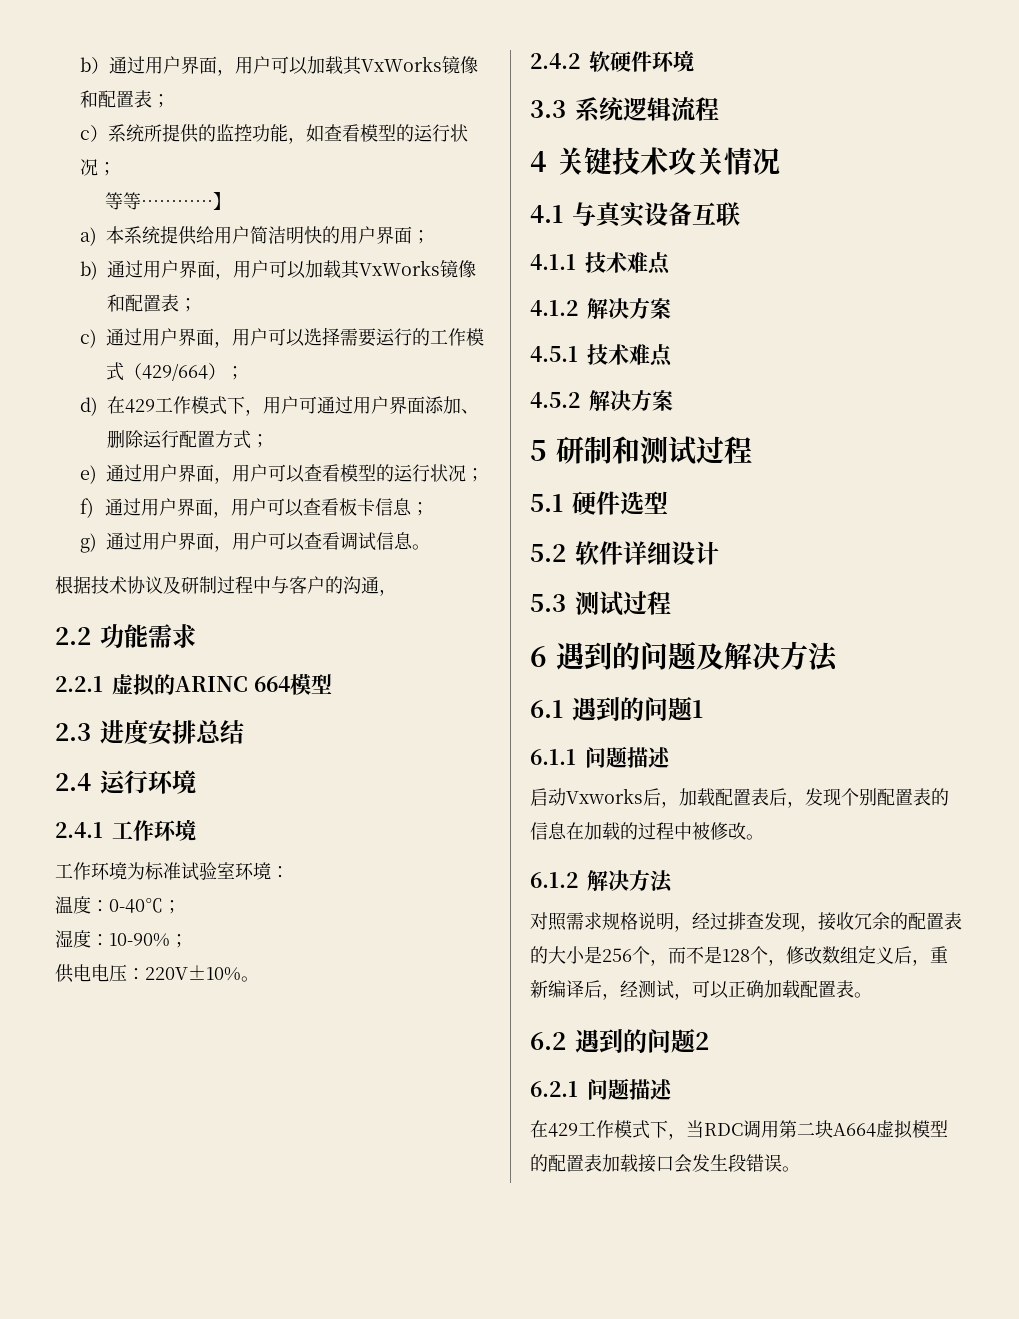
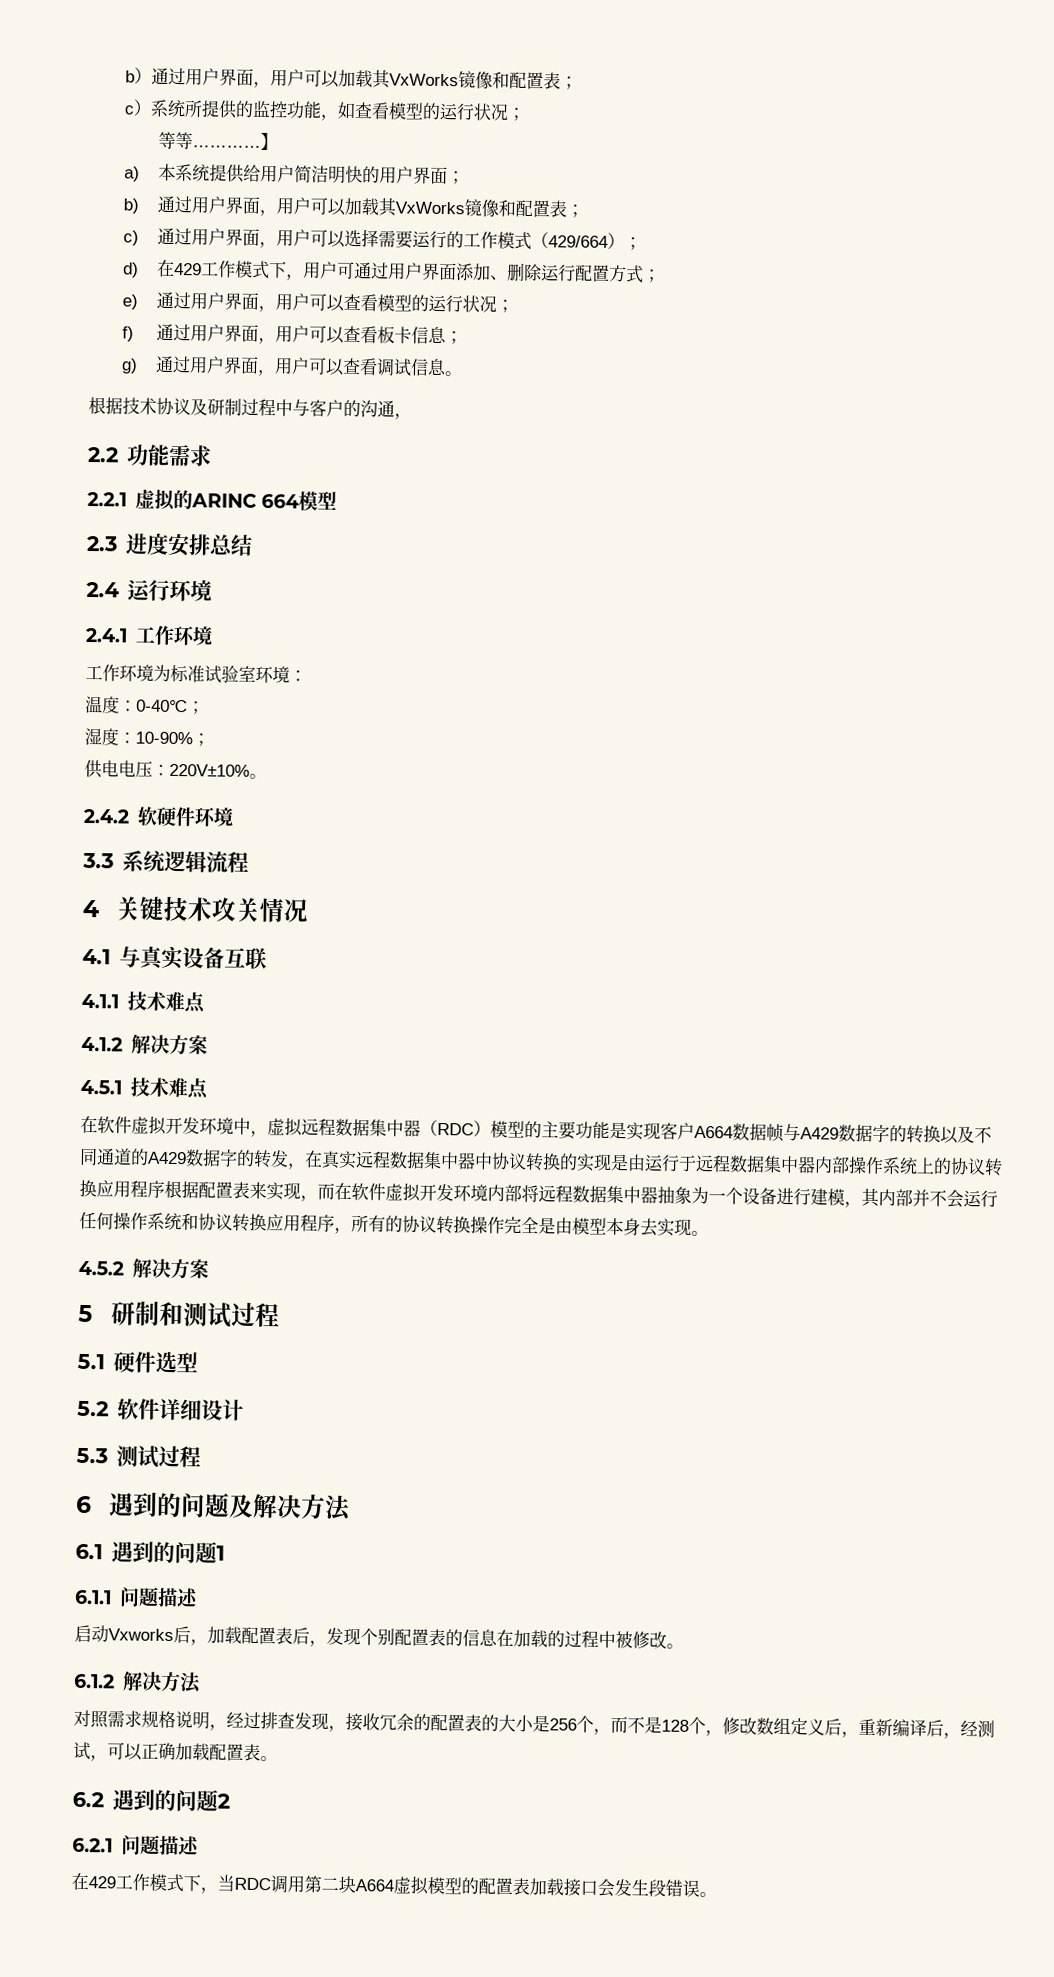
+ 在软件虚拟开发环境中，虚拟远程数据集中器（RDC）模型的主要功能是实现客户A664数据帧与A429数据字的转换以及不同通道的A429数据字的转发，在真实远程数据集中器中协议转换的实现是由运行于远程数据集中器内部操作系统上的协议转换应用程序根据配置表来实现，而在软件虚拟开发环境内部将远程数据集中器抽象为一个设备进行建模，其内部并不会运行任何操作系统和协议转换应用程序，所有的协议转换操作完全是由模型本身去实现。

